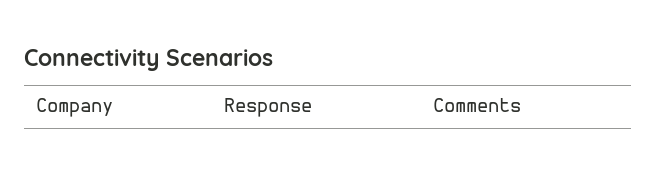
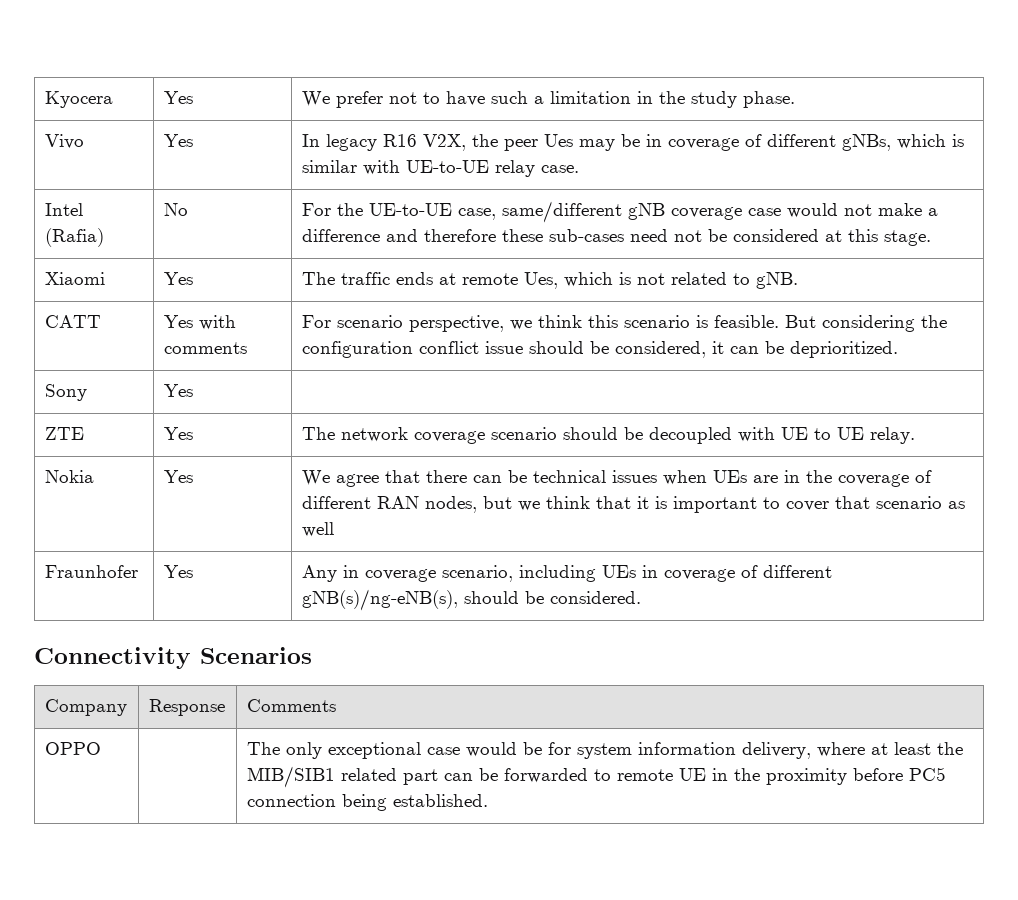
+ Kyocera | Yes | We prefer not to have such a limitation in the study phase.
+ Vivo | Yes | In legacy R16 V2X, the peer Ues may be in coverage of different gNBs, which is similar with UE-to-UE relay case.
+ Intel (Rafia) | No | For the UE-to-UE case, same/different gNB coverage case would not make a difference and therefore these sub-cases need not be considered at this stage.
+ Xiaomi | Yes | The traffic ends at remote Ues, which is not related to gNB.
+ CATT | Yes with comments | For scenario perspective, we think this scenario is feasible. But considering the configuration conflict issue should be considered, it can be deprioritized.
+ Sony | Yes |
+ ZTE | Yes | The network coverage scenario should be decoupled with UE to UE relay.
+ Nokia | Yes | We agree that there can be technical issues when UEs are in the coverage of different RAN nodes, but we think that it is important to cover that scenario as well
+ Fraunhofer | Yes | Any in coverage scenario, including UEs in coverage of different gNB(s)/ng-eNB(s), should be considered.
+ OPPO | | The only exceptional case would be for system information delivery, where at least the MIB/SIB1 related part can be forwarded to remote UE in the proximity before PC5 connection being established.

